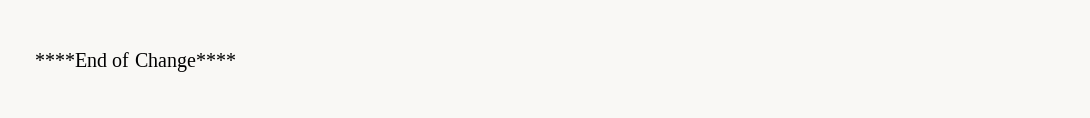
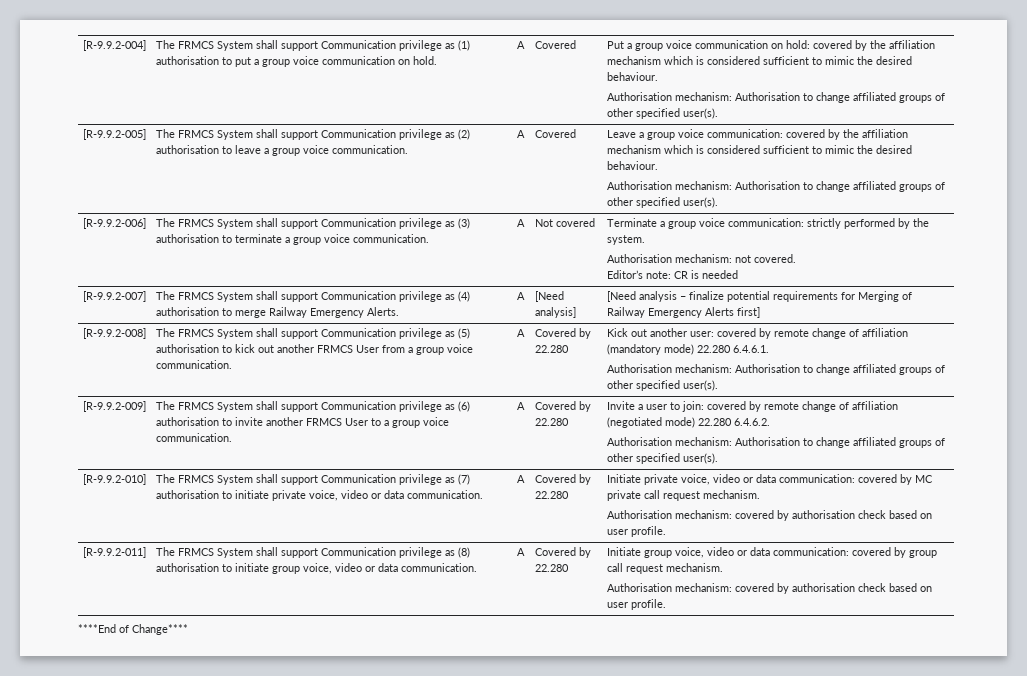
+ [R-9.9.2-004] | The FRMCS System shall support Communication privilege as (1) authorisation to put a group voice communication on hold. | A | Covered | Put a group voice communication on hold: covered by the affiliation mechanism which is considered sufficient to mimic the desired behaviour.
+ Authorisation mechanism: Authorisation to change affiliated groups of other specified user(s).
+ [R-9.9.2-005] | The FRMCS System shall support Communication privilege as (2) authorisation to leave a group voice communication. | A | Covered | Leave a group voice communication: covered by the affiliation mechanism which is considered sufficient to mimic the desired behaviour.
+ Authorisation mechanism: Authorisation to change affiliated groups of other specified user(s).
+ [R-9.9.2-006] | The FRMCS System shall support Communication privilege as (3) authorisation to terminate a group voice communication. | A | Not covered | Terminate a group voice communication: strictly performed by the system.
+ Authorisation mechanism: not covered.
+ Editor’s note: CR is needed
+ [R-9.9.2-007] | The FRMCS System shall support Communication privilege as (4) authorisation to merge Railway Emergency Alerts. | A | [Need analysis] | [Need analysis – finalize potential requirements for Merging of Railway Emergency Alerts first]
+ [R-9.9.2-008] | The FRMCS System shall support Communication privilege as (5) authorisation to kick out another FRMCS User from a group voice communication. | A | Covered by 22.280 | Kick out another user: covered by remote change of affiliation (mandatory mode) 22.280 6.4.6.1.
+ Authorisation mechanism: Authorisation to change affiliated groups of other specified user(s).
+ [R-9.9.2-009] | The FRMCS System shall support Communication privilege as (6) authorisation to invite another FRMCS User to a group voice communication. | A | Covered by 22.280 | Invite a user to join: covered by remote change of affiliation (negotiated mode) 22.280 6.4.6.2.
+ Authorisation mechanism: Authorisation to change affiliated groups of other specified user(s).
+ [R-9.9.2-010] | The FRMCS System shall support Communication privilege as (7) authorisation to initiate private voice, video or data communication. | A | Covered by 22.280 | Initiate private voice, video or data communication: covered by MC private call request mechanism.
+ Authorisation mechanism: covered by authorisation check based on user profile.
+ [R-9.9.2-011] | The FRMCS System shall support Communication privilege as (8) authorisation to initiate group voice, video or data communication. | A | Covered by 22.280 | Initiate group voice, video or data communication: covered by group call request mechanism.
+ Authorisation mechanism: covered by authorisation check based on user profile.

